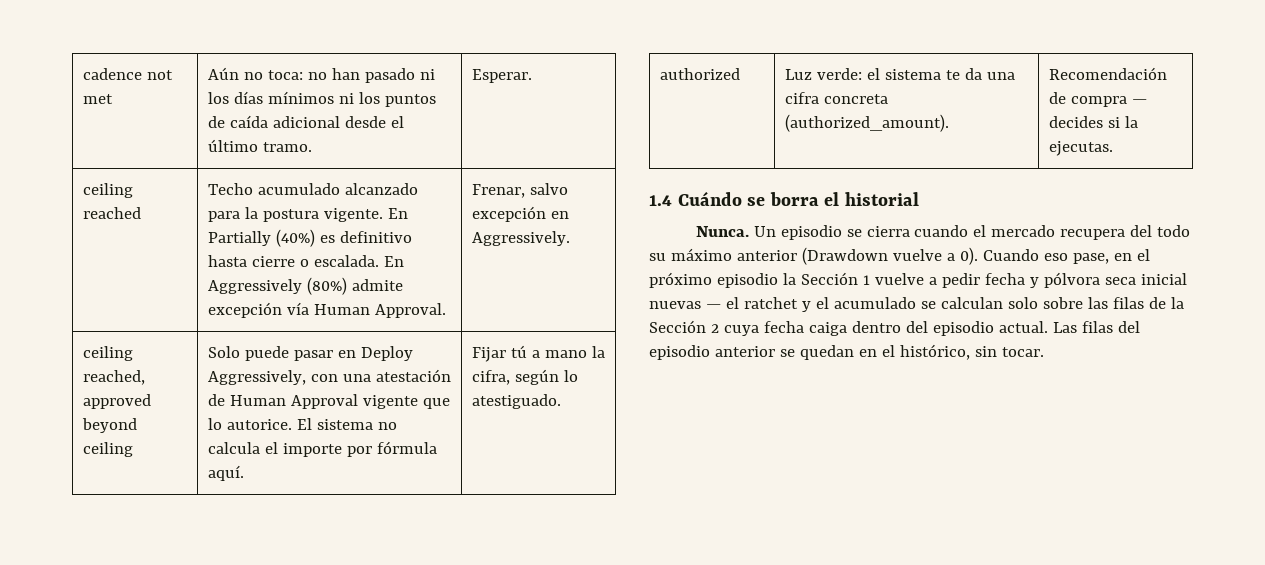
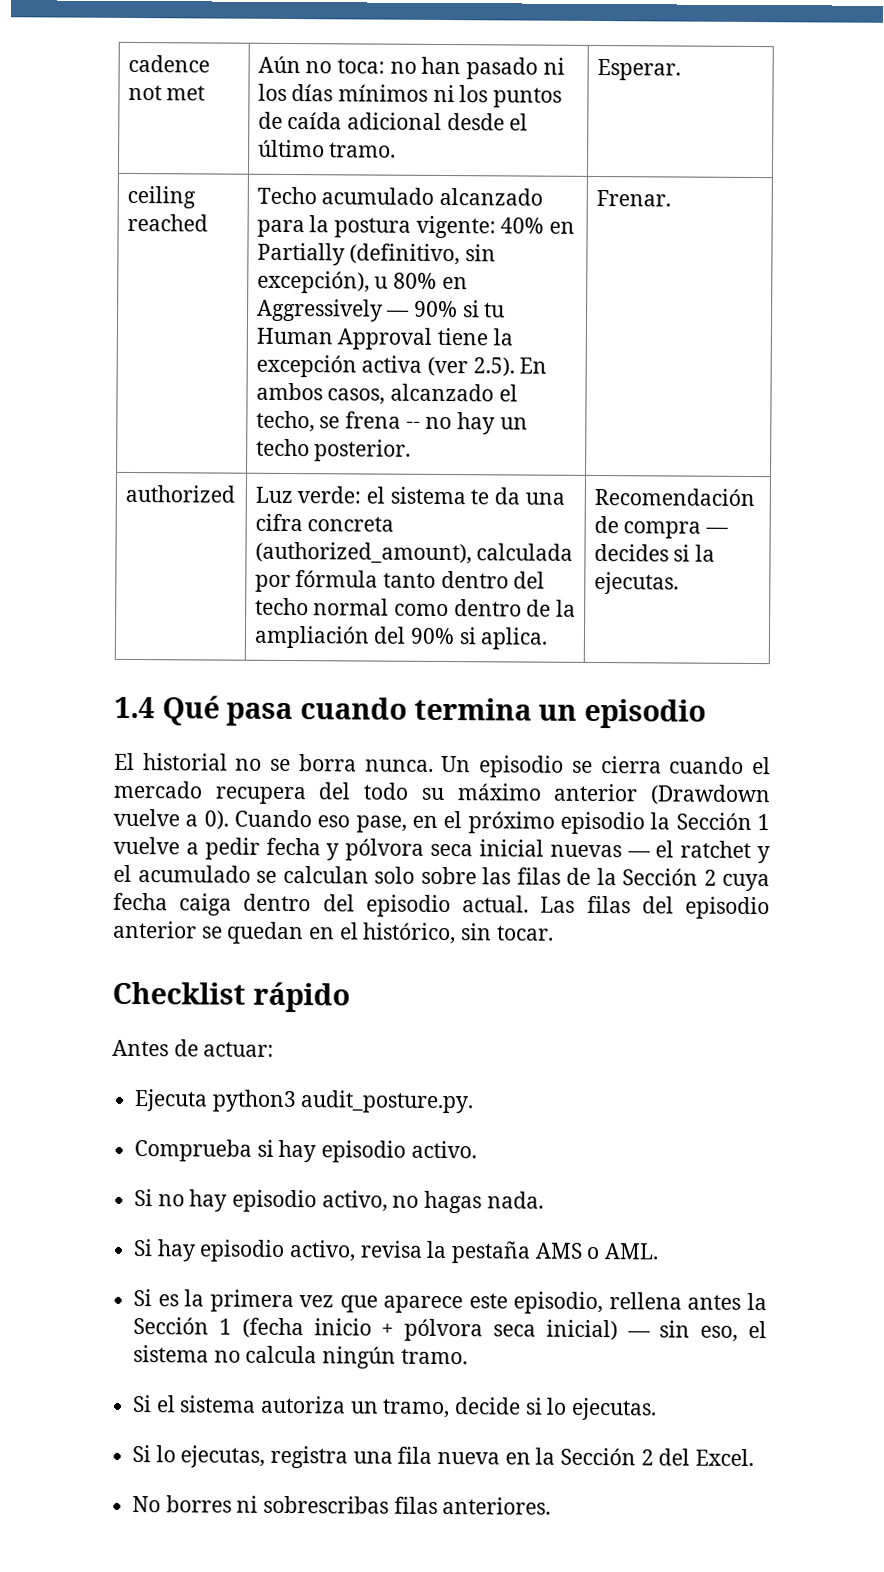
- Techo acumulado alcanzado para la postura vigente. En Partially (40%) es definitivo hasta cierre o escalada. En Aggressively (80%) admite excepción vía Human Approval. | Frenar, salvo excepción en Aggressively.
- ceiling reached, approved beyond ceiling | Solo puede pasar en Deploy Aggressively, con una atestación de Human Approval vigente que lo autorice. El sistema no calcula el importe por fórmula aquí. | Fijar tú a mano la cifra, según lo atestiguado.
+ Techo acumulado alcanzado para la postura vigente: 40% en Partially (definitivo, sin excepción), u 80% en Aggressively — 90% si tu Human Approval tiene la excepción activa (ver 2.5). En ambos casos, alcanzado el techo, se frena -- no hay un techo posterior. | Frenar.
- authorized | Luz verde: el sistema te da una cifra concreta (authorized_amount). | Recomendación de compra — decides si la ejecutas.
+ authorized | Luz verde: el sistema te da una cifra concreta (authorized_amount), calculada por fórmula tanto dentro del techo normal como dentro de la ampliación del 90% si aplica. | Recomendación de compra — decides si la ejecutas.
- 1.4 Cuándo se borra el historial
- Nunca.
+ 1.4 Qué pasa cuando termina un episodio
+ El historial no se borra nunca.
+ Checklist rápido
+ Antes de actuar:
+ Ejecuta python3 audit_posture.py.
+ Comprueba si hay episodio activo.
+ Si no hay episodio activo, no hagas nada.
+ Si hay episodio activo, revisa la pestaña AMS o AML.
+ Si es la primera vez que aparece este episodio, rellena antes la Sección 1 (fecha inicio + pólvora seca inicial) — sin eso, el sistema no calcula ningún tramo.
+ Si el sistema autoriza un tramo, decide si lo ejecutas.
+ Si lo ejecutas, registra una fila nueva en la Sección 2 del Excel.
+ No borres ni sobrescribas filas anteriores.

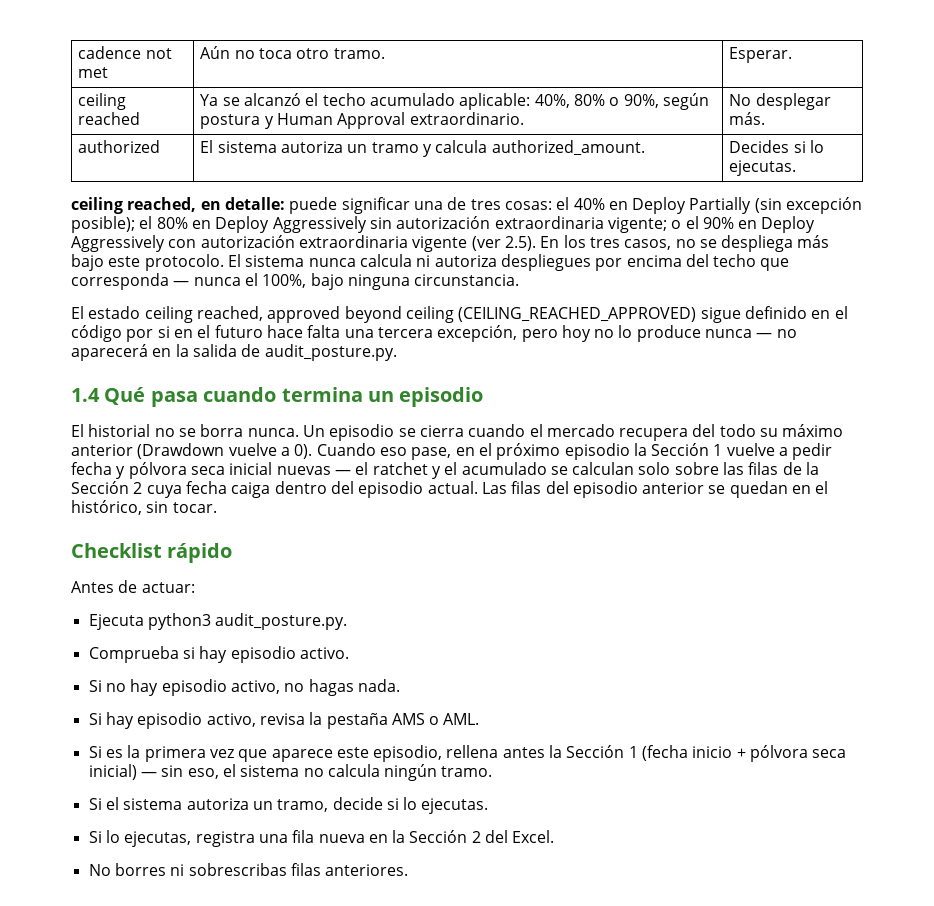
- cadence not met | Aún no toca: no han pasado ni los días mínimos ni los puntos de caída adicional desde el último tramo. | Esperar.
- ceiling reached | Techo acumulado alcanzado para la postura vigente: 40% en Partially (definitivo, sin excepción), u 80% en Aggressively — 90% si tu Human Approval tiene la excepción activa (ver 2.5). En ambos casos, alcanzado el techo, se frena -- no hay un techo posterior. | Frenar.
- authorized | Luz verde: el sistema te da una cifra concreta (authorized_amount), calculada por fórmula tanto dentro del techo normal como dentro de la ampliación del 90% si aplica. | Recomendación de compra — decides si la ejecutas.
+ cadence not met | Aún no toca otro tramo. | Esperar.
+ ceiling reached | Ya se alcanzó el techo acumulado aplicable: 40%, 80% o 90%, según postura y Human Approval extraordinario. | No desplegar más.
+ authorized | El sistema autoriza un tramo y calcula authorized_amount. | Decides si lo ejecutas.
+ ceiling reached, en detalle: puede significar una de tres cosas: el 40% en Deploy Partially (sin excepción posible); el 80% en Deploy Aggressively sin autorización extraordinaria vigente; o el 90% en Deploy Aggressively con autorización extraordinaria vigente (ver 2.5). En los tres casos, no se despliega más bajo este protocolo. El sistema nunca calcula ni autoriza despliegues por encima del techo que corresponda — nunca el 100%, bajo ninguna circunstancia.
+ El estado ceiling reached, approved beyond ceiling (CEILING_REACHED_APPROVED) sigue definido en el código por si en el futuro hace falta una tercera excepción, pero hoy no lo produce nunca — no aparecerá en la salida de audit_posture.py.

